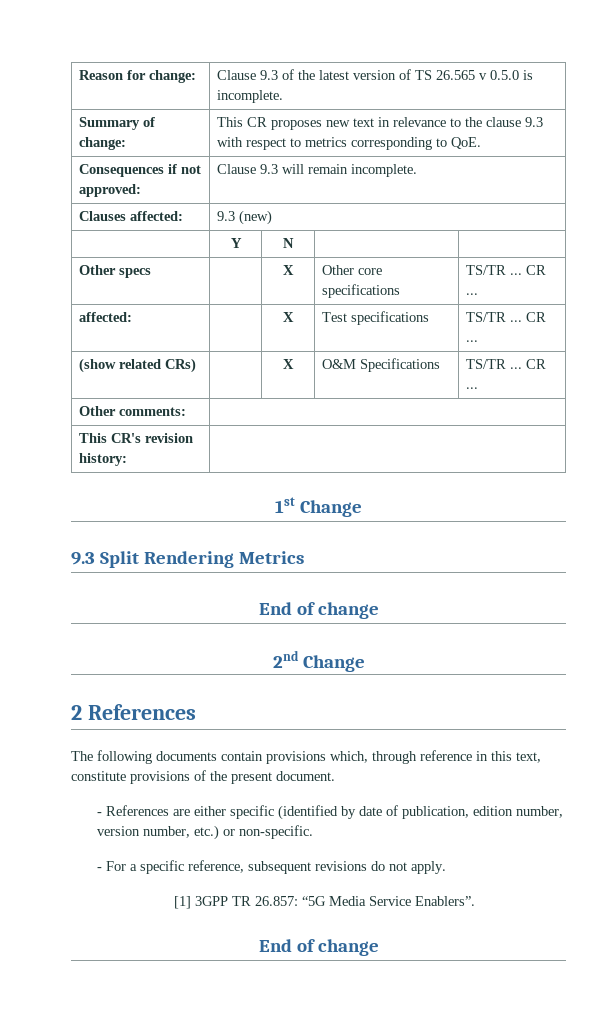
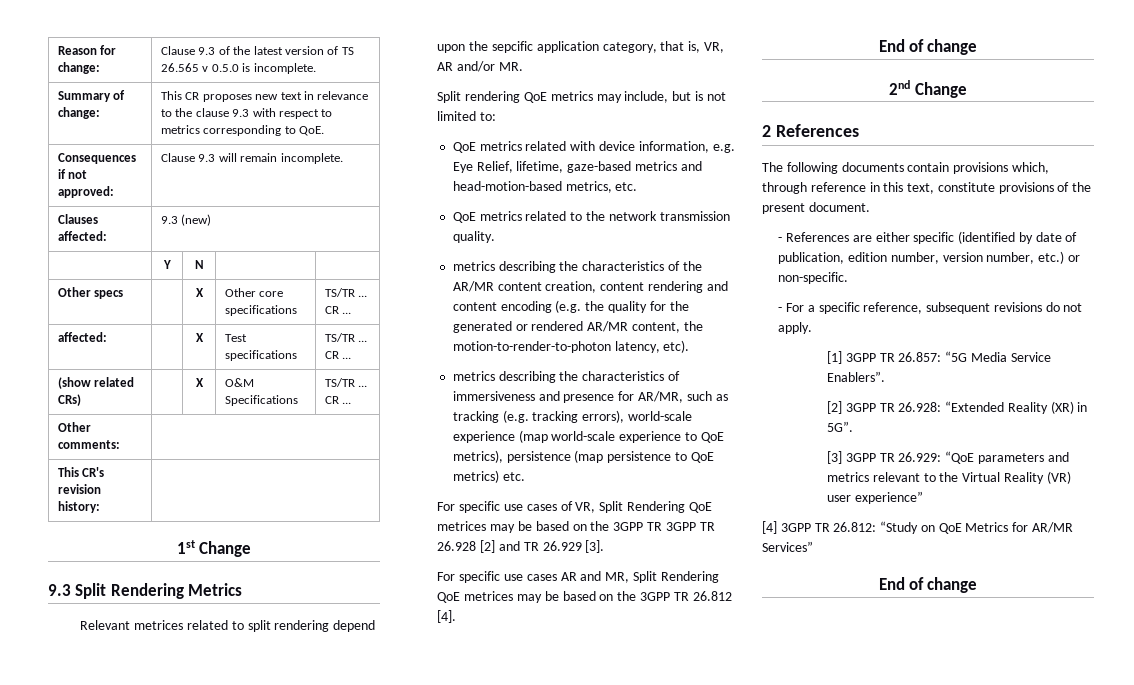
+ Relevant metrices related to split rendering depend upon the sepcific application category, that is, VR, AR and/or MR.
+ Split rendering QoE metrics may include, but is not limited to:
+ QoE metrics related with device information, e.g. Eye Relief, lifetime, gaze-based metrics and head-motion-based metrics, etc.
+ QoE metrics related to the network transmission quality.
+ metrics describing the characteristics of the AR/MR content creation, content rendering and content encoding (e.g. the quality for the generated or rendered AR/MR content, the motion-to-render-to-photon latency, etc).
+ metrics describing the characteristics of immersiveness and presence for AR/MR, such as tracking (e.g. tracking errors), world-scale experience (map world-scale experience to QoE metrics), persistence (map persistence to QoE metrics) etc.
+ For specific use cases of VR, Split Rendering QoE metrices may be based on the 3GPP TR 3GPP TR 26.928 [2] and TR 26.929 [3].
+ For specific use cases AR and MR, Split Rendering QoE metrices may be based on the 3GPP TR 26.812 [4].
+ [2] 3GPP TR 26.928: “Extended Reality (XR) in 5G”.
+ [3] 3GPP TR 26.929: “QoE parameters and metrics relevant to the Virtual Reality (VR) user experience”
+ [4] 3GPP TR 26.812: “Study on QoE Metrics for AR/MR Services”

